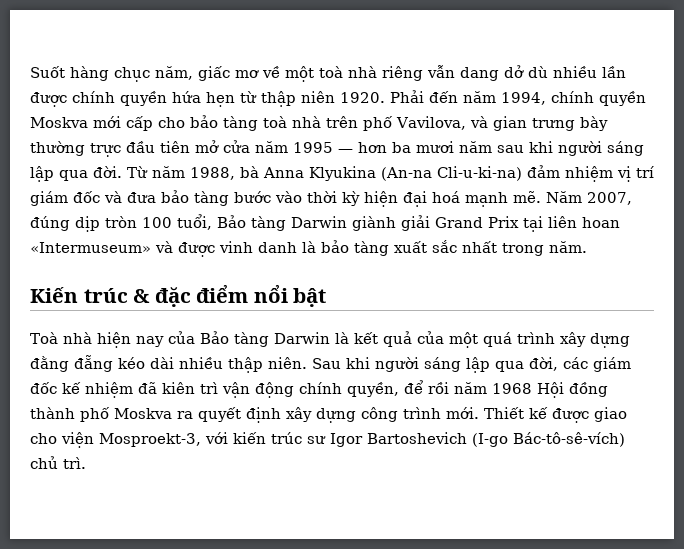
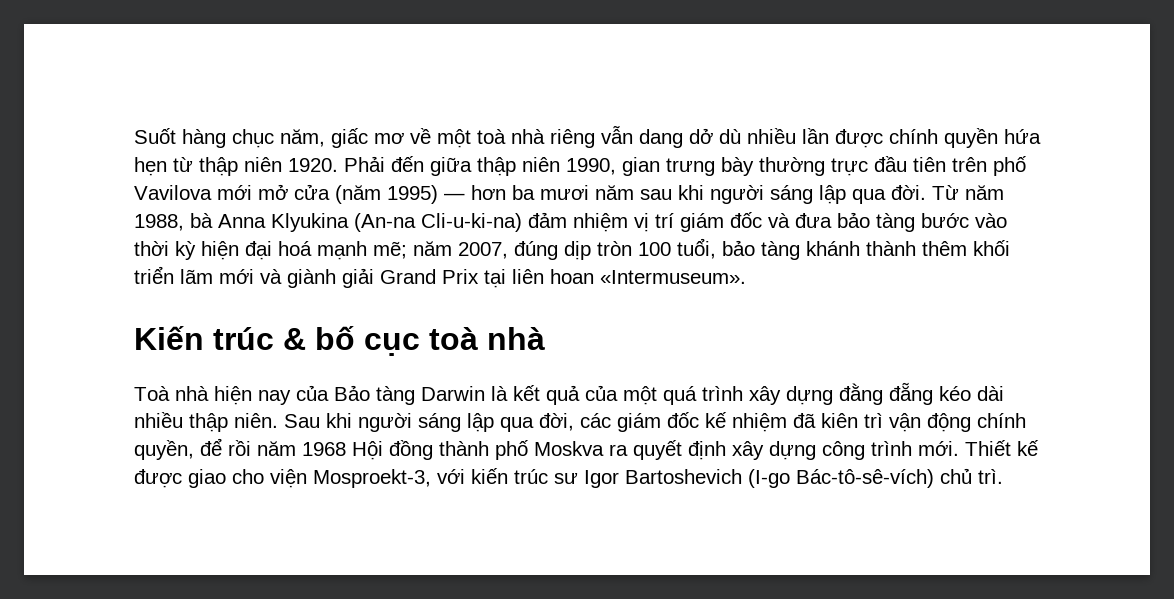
- Phải đến năm 1994, chính quyền Moskva mới cấp cho bảo tàng toà nhà trên phố Vavilova, và gian trưng bày thường trực đầu tiên mở cửa năm 1995 — hơn ba mươi năm sau khi người sáng lập qua đời.
+ Phải đến giữa thập niên 1990, gian trưng bày thường trực đầu tiên trên phố Vavilova mới mở cửa (năm 1995) — hơn ba mươi năm sau khi người sáng lập qua đời.
- Từ năm 1988, bà Anna Klyukina (An-na Cli-u-ki-na) đảm nhiệm vị trí giám đốc và đưa bảo tàng bước vào thời kỳ hiện đại hoá mạnh mẽ. Năm 2007, đúng dịp tròn 100 tuổi, Bảo tàng Darwin giành giải Grand Prix tại liên hoan «Intermuseum» và được vinh danh là bảo tàng xuất sắc nhất trong năm.
+ Từ năm 1988, bà Anna Klyukina (An-na Cli-u-ki-na) đảm nhiệm vị trí giám đốc và đưa bảo tàng bước vào thời kỳ hiện đại hoá mạnh mẽ; năm 2007, đúng dịp tròn 100 tuổi, bảo tàng khánh thành thêm khối triển lãm mới và giành giải Grand Prix tại liên hoan «Intermuseum».
- Kiến trúc & đặc điểm nổi bật
+ Kiến trúc & bố cục toà nhà

